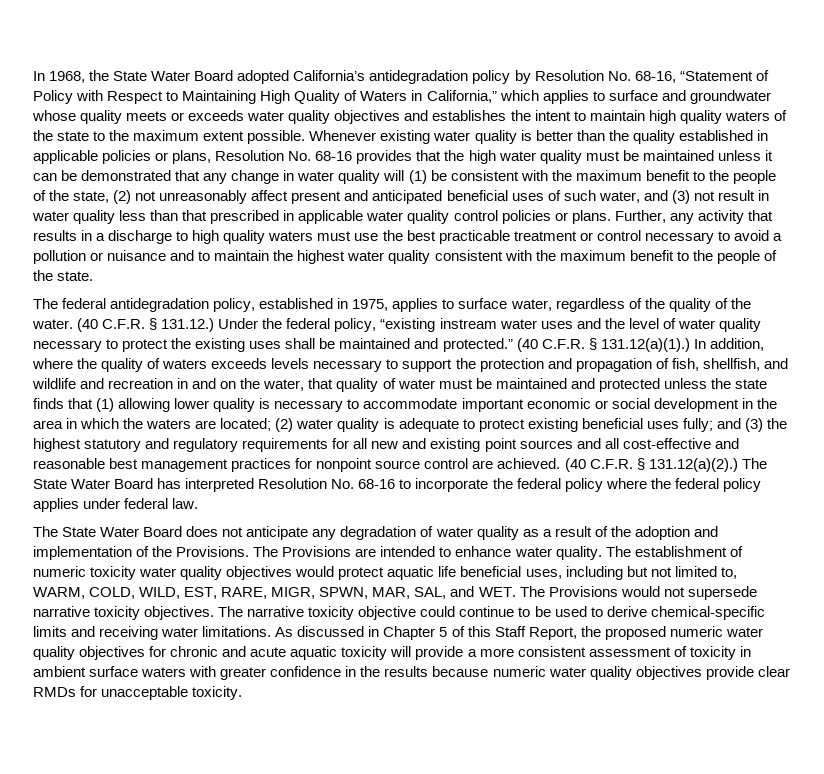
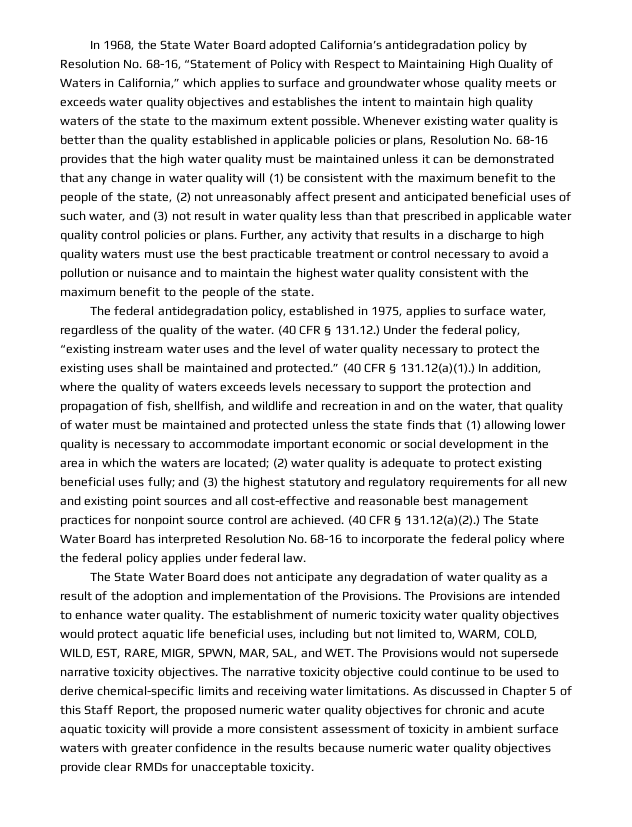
- (40 C.F.R. § 131.12.) Under the federal policy, “existing instream water uses and the level of water quality necessary to protect the existing uses shall be maintained and protected.”
+ (40 CFR § 131.12.) Under the federal policy, “existing instream water uses and the level of water quality necessary to protect the existing uses shall be maintained and protected.”
- (40 C.F.R. § 131.12(a)(1).) In addition, where the quality of waters exceeds levels necessary to support the protection and propagation of fish, shellfish, and wildlife and recreation in and on the water, that quality of water must be maintained and protected unless the state finds that (1) allowing lower quality is necessary to accommodate important economic or social development in the area in which the waters are located;
+ (40 CFR § 131.12(a)(1).) In addition, where the quality of waters exceeds levels necessary to support the protection and propagation of fish, shellfish, and wildlife and recreation in and on the water, that quality of water must be maintained and protected unless the state finds that (1) allowing lower quality is necessary to accommodate important economic or social development in the area in which the waters are located;
- (40 C.F.R. § 131.12(a)(2).) The State Water Board has interpreted Resolution No. 68-16 to incorporate the federal policy where the federal policy applies under federal law.
+ (40 CFR § 131.12(a)(2).) The State Water Board has interpreted Resolution No. 68-16 to incorporate the federal policy where the federal policy applies under federal law.

